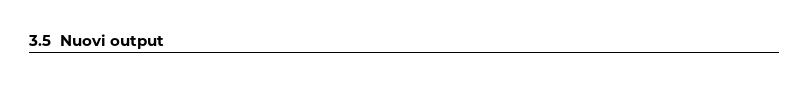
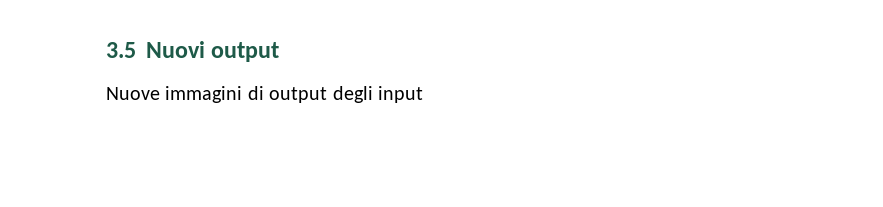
+ Nuove immagini di output degli input

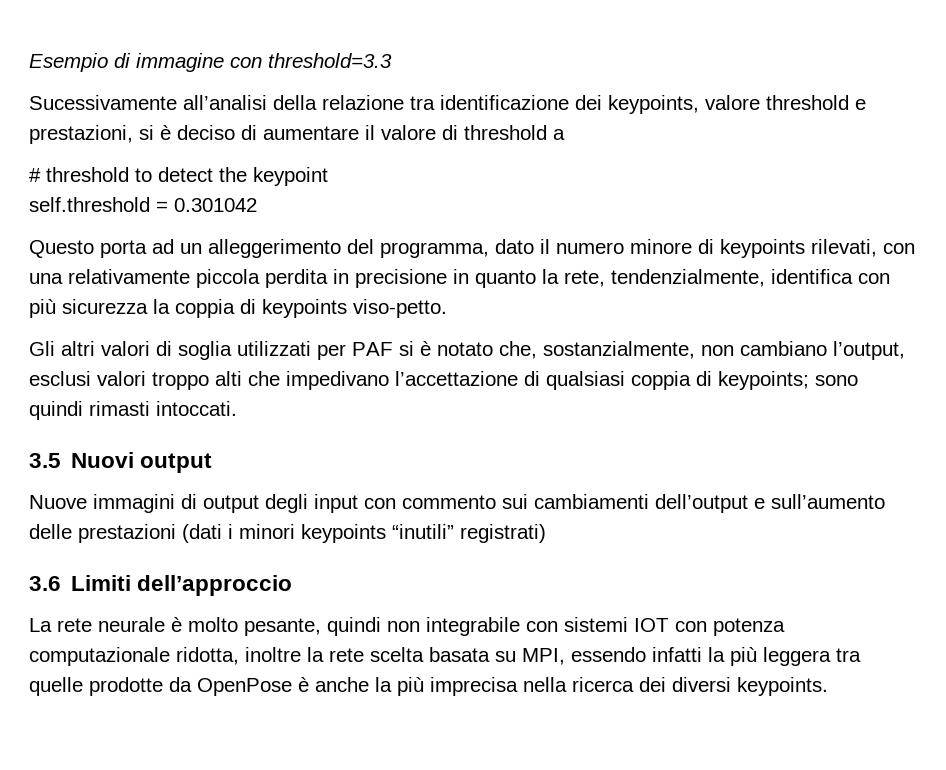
+ Esempio di immagine con threshold=3.3
+ Sucessivamente all’analisi della relazione tra identificazione dei keypoints, valore threshold e prestazioni, si è deciso di aumentare il valore di threshold a
+ # threshold to detect the keypoint
+ self.threshold = 0.301042
+ Questo porta ad un alleggerimento del programma, dato il numero minore di keypoints rilevati, con una relativamente piccola perdita in precisione in quanto la rete, tendenzialmente, identifica con più sicurezza la coppia di keypoints viso-petto.
+ Gli altri valori di soglia utilizzati per PAF si è notato che, sostanzialmente, non cambiano l’output, esclusi valori troppo alti che impedivano l’accettazione di qualsiasi coppia di keypoints; sono quindi rimasti intoccati.
- Nuove immagini di output degli input
+ Nuove immagini di output degli input con commento sui cambiamenti dell’output e sull’aumento delle prestazioni (dati i minori keypoints “inutili” registrati)
+ 3.6 Limiti dell’approccio
+ La rete neurale è molto pesante, quindi non integrabile con sistemi IOT con potenza computazionale ridotta, inoltre la rete scelta basata su MPI, essendo infatti la più leggera tra quelle prodotte da OpenPose è anche la più imprecisa nella ricerca dei diversi keypoints.

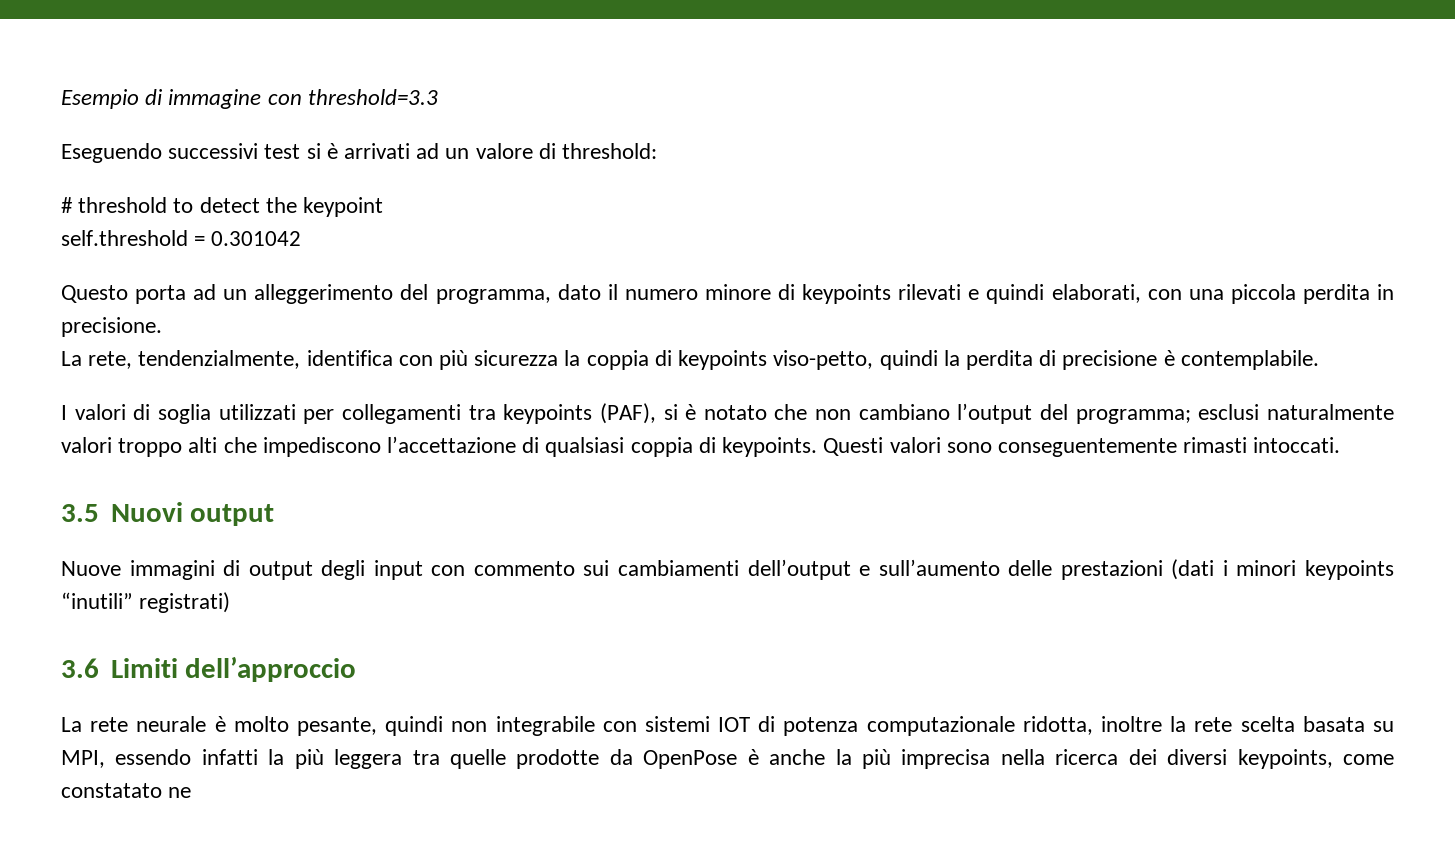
- Sucessivamente all’analisi della relazione tra identificazione dei keypoints, valore threshold e prestazioni, si è deciso di aumentare il valore di threshold a
+ Eseguendo successivi test si è arrivati ad un valore di threshold:
- Questo porta ad un alleggerimento del programma, dato il numero minore di keypoints rilevati, con una relativamente piccola perdita in precisione in quanto la rete, tendenzialmente, identifica con più sicurezza la coppia di keypoints viso-petto.
- Gli altri valori di soglia utilizzati per PAF si è notato che, sostanzialmente, non cambiano l’output, esclusi valori troppo alti che impedivano l’accettazione di qualsiasi coppia di keypoints; sono quindi rimasti intoccati.
+ Questo porta ad un alleggerimento del programma, dato il numero minore di keypoints rilevati e quindi elaborati, con una piccola perdita in precisione.
+ La rete, tendenzialmente, identifica con più sicurezza la coppia di keypoints viso-petto, quindi la perdita di precisione è contemplabile.
+ I valori di soglia utilizzati per collegamenti tra keypoints (PAF), si è notato che non cambiano l’output del programma; esclusi naturalmente valori troppo alti che impediscono l’accettazione di qualsiasi coppia di keypoints. Questi valori sono conseguentemente rimasti intoccati.
- La rete neurale è molto pesante, quindi non integrabile con sistemi IOT con potenza computazionale ridotta, inoltre la rete scelta basata su MPI, essendo infatti la più leggera tra quelle prodotte da OpenPose è anche la più imprecisa nella ricerca dei diversi keypoints.
+ La rete neurale è molto pesante, quindi non integrabile con sistemi IOT di potenza computazionale ridotta, inoltre la rete scelta basata su MPI, essendo infatti la più leggera tra quelle prodotte da OpenPose è anche la più imprecisa nella ricerca dei diversi keypoints, come constatato ne

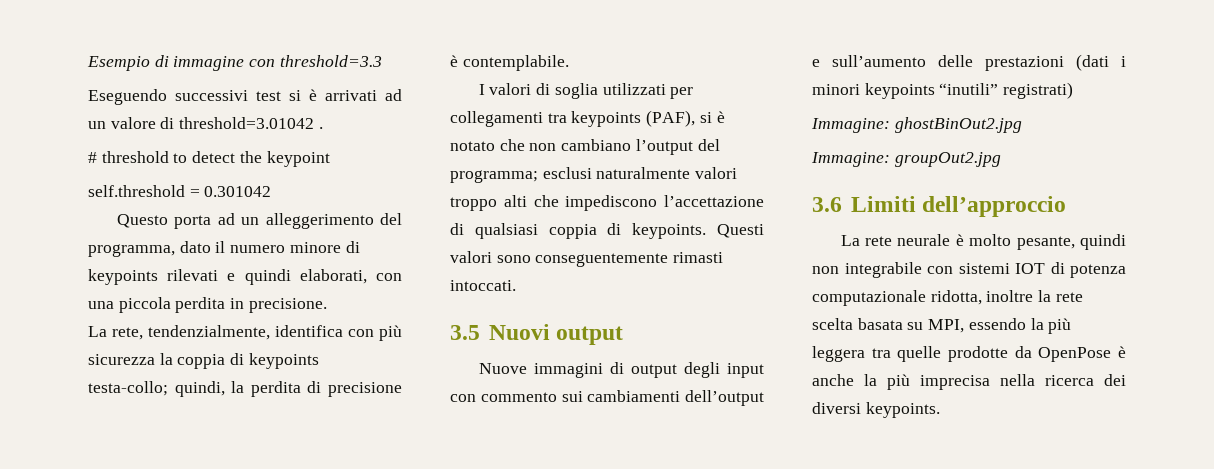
- Eseguendo successivi test si è arrivati ad un valore di threshold:
+ Eseguendo successivi test si è arrivati ad un valore di threshold=3.01042 .
- La rete, tendenzialmente, identifica con più sicurezza la coppia di keypoints viso-petto, quindi la perdita di precisione è contemplabile.
+ La rete, tendenzialmente, identifica con più sicurezza la coppia di keypoints testa-collo; quindi, la perdita di precisione è contemplabile.
+ Immagine: ghostBinOut2.jpg
+ Immagine: groupOut2.jpg
- La rete neurale è molto pesante, quindi non integrabile con sistemi IOT di potenza computazionale ridotta, inoltre la rete scelta basata su MPI, essendo infatti la più leggera tra quelle prodotte da OpenPose è anche la più imprecisa nella ricerca dei diversi keypoints, come constatato ne
+ La rete neurale è molto pesante, quindi non integrabile con sistemi IOT di potenza computazionale ridotta, inoltre la rete scelta basata su MPI, essendo la più leggera tra quelle prodotte da OpenPose è anche la più imprecisa nella ricerca dei diversi keypoints.

